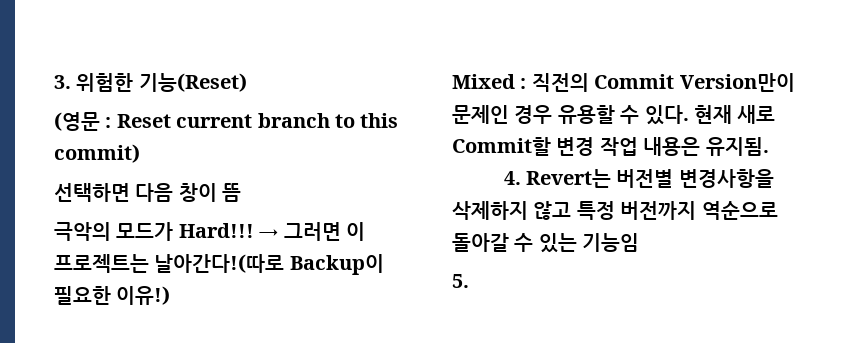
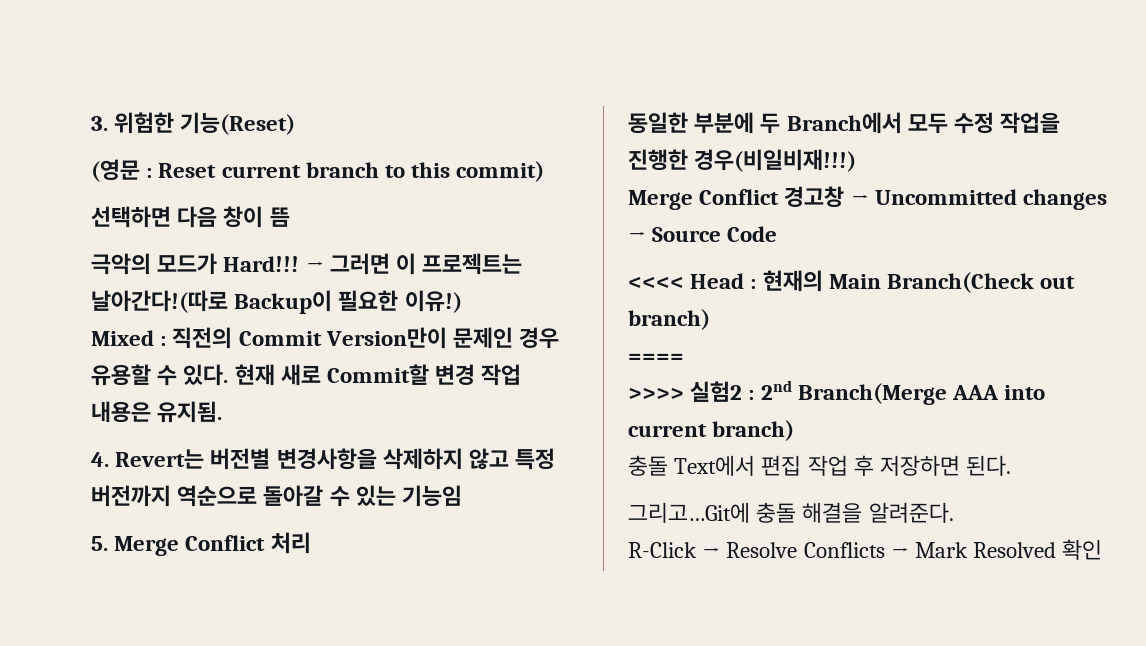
- 5.
+ 5. Merge Conflict 처리
+ 동일한 부분에 두 Branch에서 모두 수정 작업을 진행한 경우(비일비재!!!)
+ Merge Conflict 경고창 → Uncommitted changes → Source Code
+ <<<< Head : 현재의 Main Branch(Check out branch)
+ ====
+ >>>> 실험2 : 2nd Branch(Merge AAA into current branch)
+ 충돌 Text에서 편집 작업 후 저장하면 된다.
+ 그리고…Git에 충돌 해결을 알려준다.
+ R-Click → Resolve Conflicts → Mark Resolved 확인

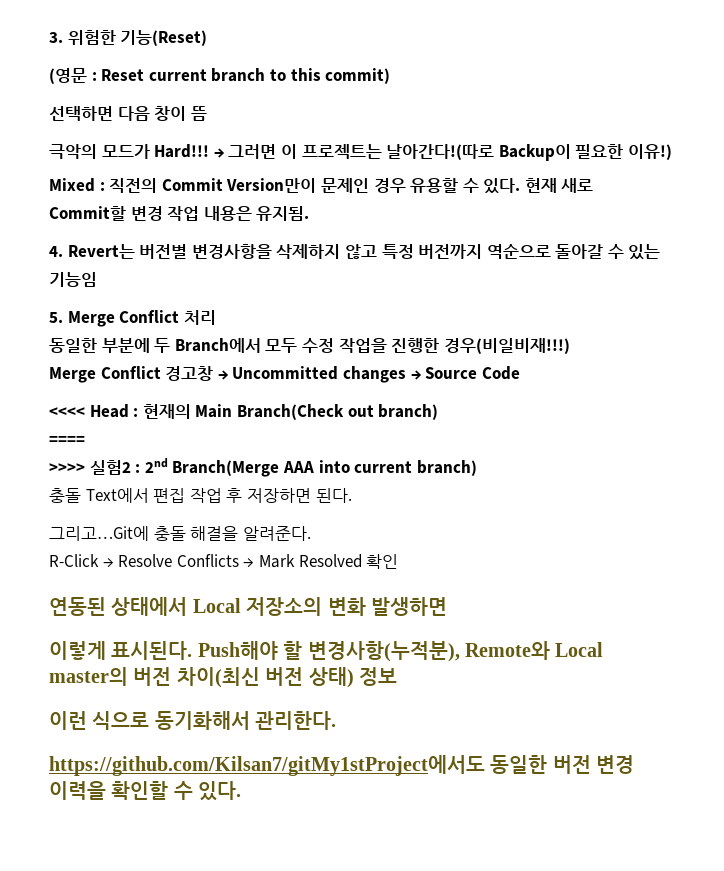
+ 연동된 상태에서 Local 저장소의 변화 발생하면
+ 이렇게 표시된다. Push해야 할 변경사항(누적분), Remote와 Local master의 버전 차이(최신 버전 상태) 정보
+ 이런 식으로 동기화해서 관리한다.
+ https://github.com/Kilsan7/gitMy1stProject에서도 동일한 버전 변경 이력을 확인할 수 있다.

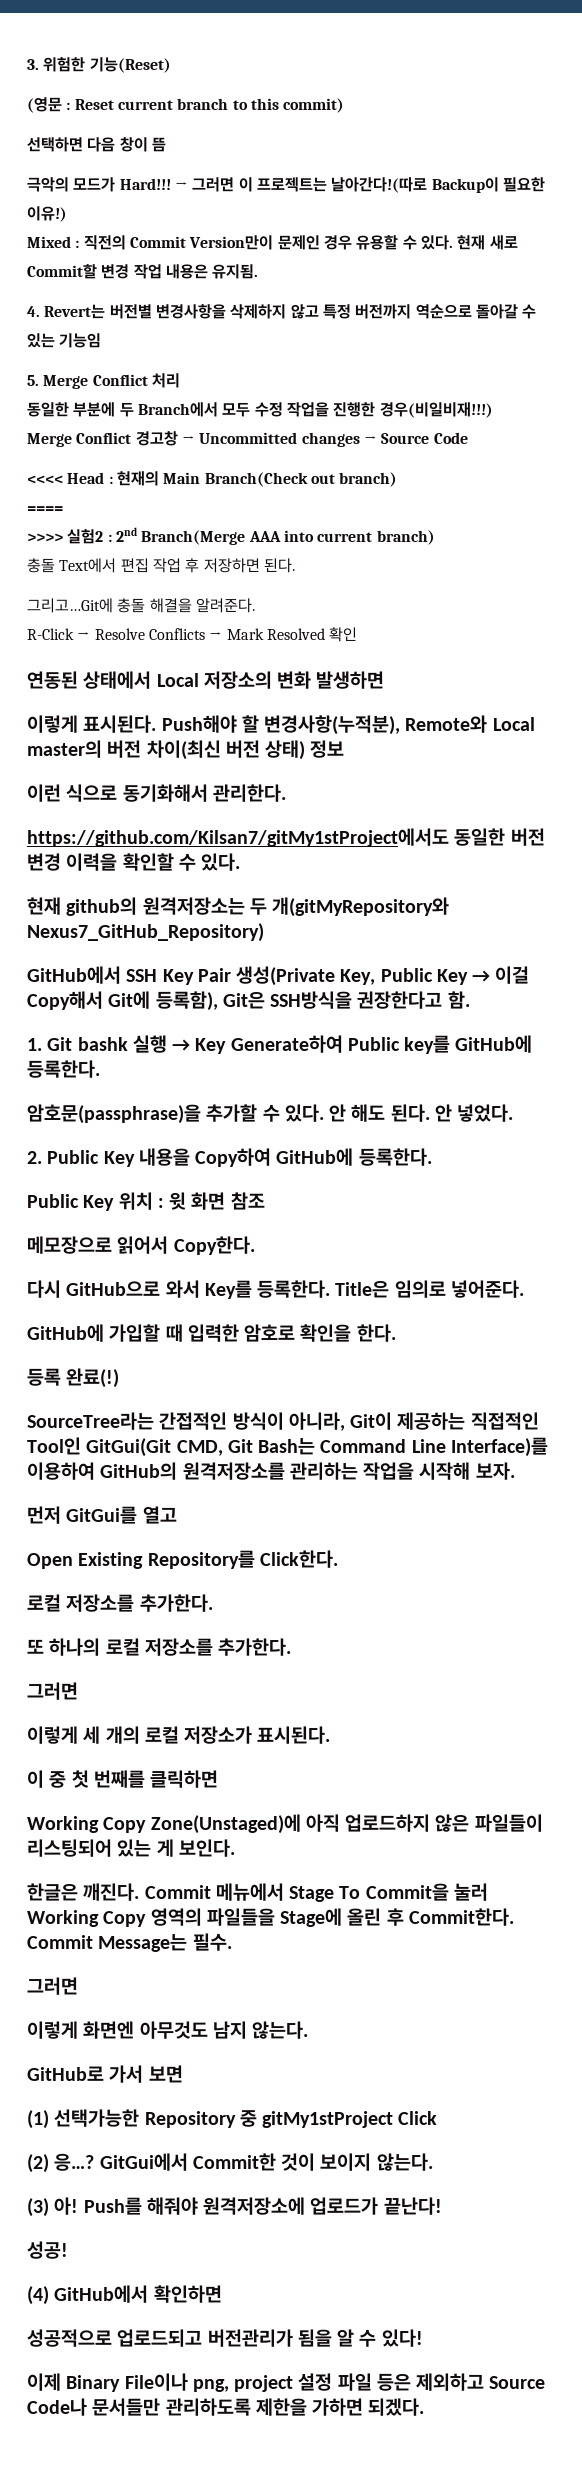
+ 현재 github의 원격저장소는 두 개(gitMyRepository와 Nexus7_GitHub_Repository)
+ GitHub에서 SSH Key Pair 생성(Private Key, Public Key → 이걸 Copy해서 Git에 등록함), Git은 SSH방식을 권장한다고 함.
+ 1. Git bashk 실행 → Key Generate하여 Public key를 GitHub에 등록한다.
+ 암호문(passphrase)을 추가할 수 있다. 안 해도 된다. 안 넣었다.
+ 2. Public Key 내용을 Copy하여 GitHub에 등록한다.
+ Public Key 위치 : 윗 화면 참조
+ 메모장으로 읽어서 Copy한다.
+ 다시 GitHub으로 와서 Key를 등록한다. Title은 임의로 넣어준다.
+ GitHub에 가입할 때 입력한 암호로 확인을 한다.
+ 등록 완료(!)
+ SourceTree라는 간접적인 방식이 아니라, Git이 제공하는 직접적인 Tool인 GitGui(Git CMD, Git Bash는 Command Line Interface)를 이용하여 GitHub의 원격저장소를 관리하는 작업을 시작해 보자.
+ 먼저 GitGui를 열고
+ Open Existing Repository를 Click한다.
+ 로컬 저장소를 추가한다.
+ 또 하나의 로컬 저장소를 추가한다.
+ 그러면
+ 이렇게 세 개의 로컬 저장소가 표시된다.
+ 이 중 첫 번째를 클릭하면
+ Working Copy Zone(Unstaged)에 아직 업로드하지 않은 파일들이 리스팅되어 있는 게 보인다.
+ 한글은 깨진다. Commit 메뉴에서 Stage To Commit을 눌러 Working Copy 영역의 파일들을 Stage에 올린 후 Commit한다. Commit Message는 필수.
+ 그러면
+ 이렇게 화면엔 아무것도 남지 않는다.
+ GitHub로 가서 보면
+ (1) 선택가능한 Repository 중 gitMy1stProject Click
+ (2) 응…? GitGui에서 Commit한 것이 보이지 않는다.
+ (3) 아! Push를 해줘야 원격저장소에 업로드가 끝난다!
+ 성공!
+ (4) GitHub에서 확인하면
+ 성공적으로 업로드되고 버전관리가 됨을 알 수 있다!
+ 이제 Binary File이나 png, project 설정 파일 등은 제외하고 Source Code나 문서들만 관리하도록 제한을 가하면 되겠다.

